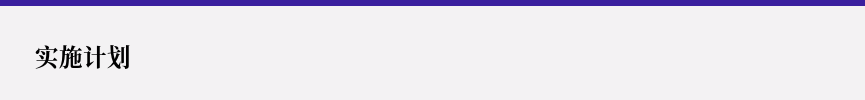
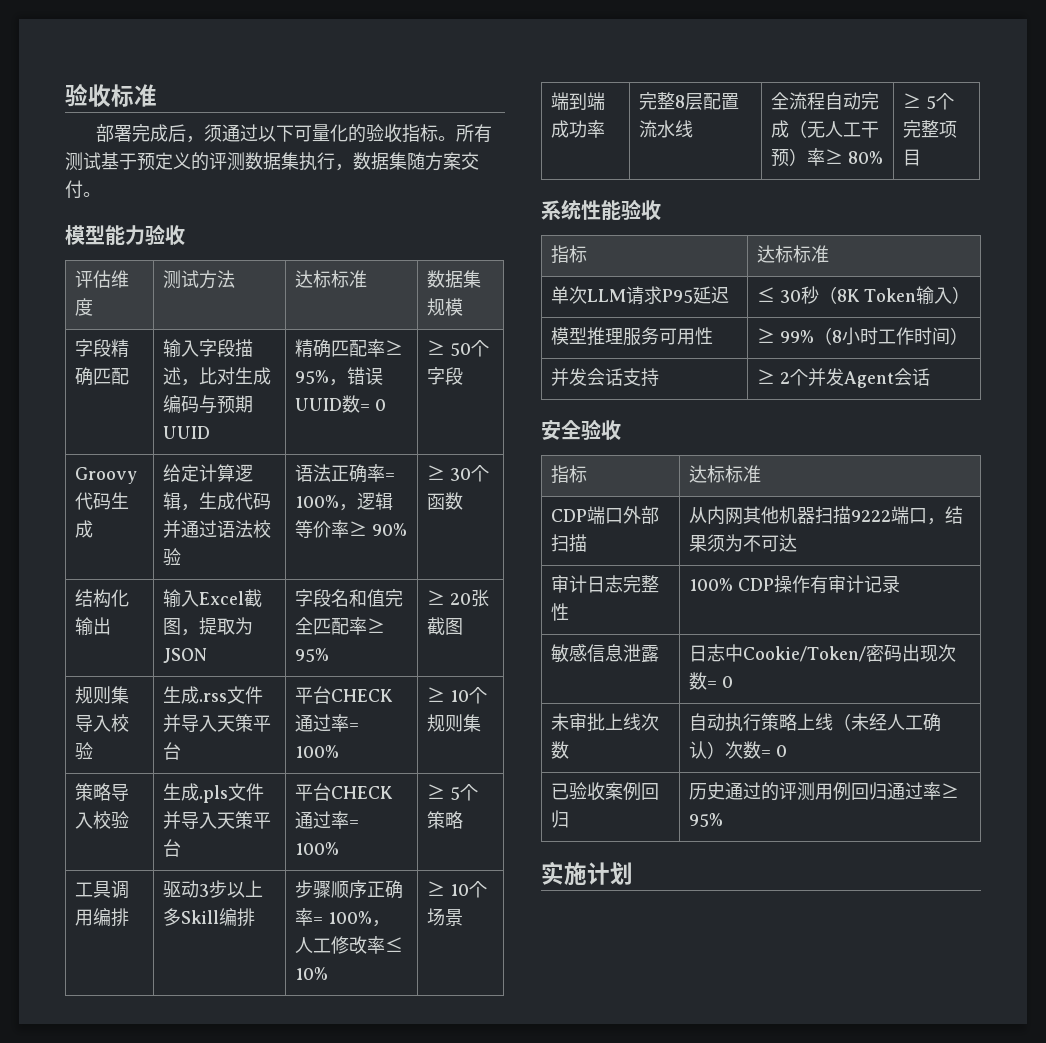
+ 验收标准
+ 部署完成后，须通过以下可量化的验收指标。所有测试基于预定义的评测数据集执行，数据集随方案交付。
+ 模型能力验收
+ 评估维度 | 测试方法 | 达标标准 | 数据集规模
+ 字段精确匹配 | 输入字段描述，比对生成编码与预期UUID | 精确匹配率≥ 95%，错误UUID数= 0 | ≥ 50个字段
+ Groovy代码生成 | 给定计算逻辑，生成代码并通过语法校验 | 语法正确率= 100%，逻辑等价率≥ 90% | ≥ 30个函数
+ 结构化输出 | 输入Excel截图，提取为JSON | 字段名和值完全匹配率≥ 95% | ≥ 20张截图
+ 规则集导入校验 | 生成.rss文件并导入天策平台 | 平台CHECK通过率= 100% | ≥ 10个规则集
+ 策略导入校验 | 生成.pls文件并导入天策平台 | 平台CHECK通过率= 100% | ≥ 5个策略
+ 工具调用编排 | 驱动3步以上多Skill编排 | 步骤顺序正确率= 100%，人工修改率≤ 10% | ≥ 10个场景
+ 端到端成功率 | 完整8层配置流水线 | 全流程自动完成（无人工干预）率≥ 80% | ≥ 5个完整项目
+ 系统性能验收
+ 指标 | 达标标准
+ 单次LLM请求P95延迟 | ≤ 30秒（8K Token输入）
+ 模型推理服务可用性 | ≥ 99%（8小时工作时间）
+ 并发会话支持 | ≥ 2个并发Agent会话
+ 安全验收
+ 指标 | 达标标准
+ CDP端口外部扫描 | 从内网其他机器扫描9222端口，结果须为不可达
+ 审计日志完整性 | 100% CDP操作有审计记录
+ 敏感信息泄露 | 日志中Cookie/Token/密码出现次数= 0
+ 未审批上线次数 | 自动执行策略上线（未经人工确认）次数= 0
+ 已验收案例回归 | 历史通过的评测用例回归通过率≥ 95%

